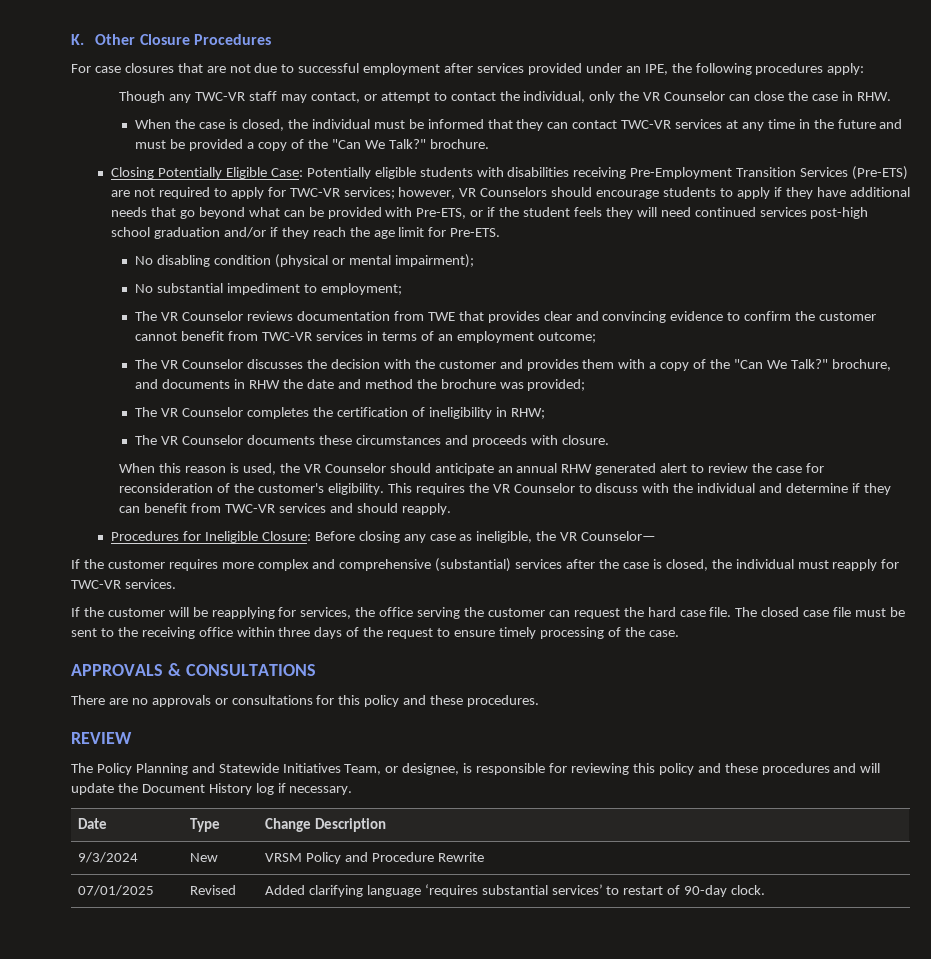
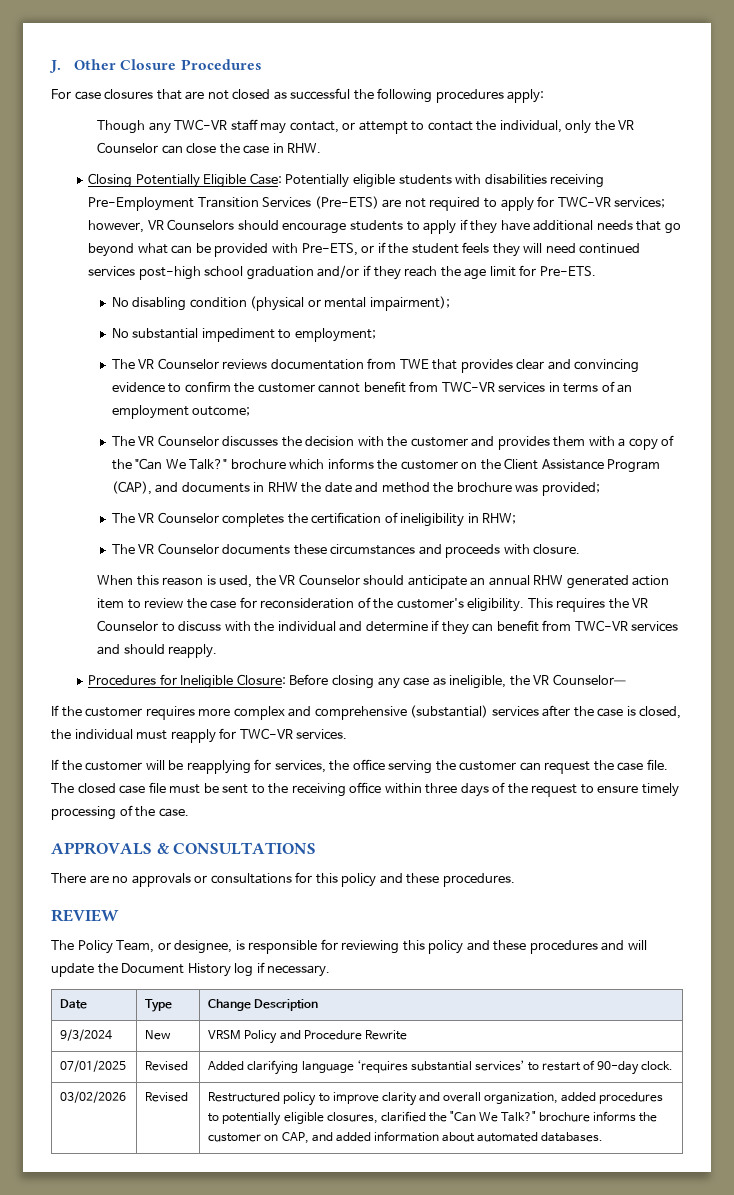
- K. Other Closure Procedures
+ J. Other Closure Procedures
- For case closures that are not due to successful employment after services provided under an IPE, the following procedures apply:
+ For case closures that are not closed as successful the following procedures apply:
- When the case is closed, the individual must be informed that they can contact TWC-VR services at any time in the future and must be provided a copy of the "Can We Talk?" brochure.
- The VR Counselor discusses the decision with the customer and provides them with a copy of the "Can We Talk?" brochure, and documents in RHW the date and method the brochure was provided;
+ The VR Counselor discusses the decision with the customer and provides them with a copy of the "Can We Talk?" brochure which informs the customer on the Client Assistance Program (CAP), and documents in RHW the date and method the brochure was provided;
- When this reason is used, the VR Counselor should anticipate an annual RHW generated alert to review the case for reconsideration of the customer's eligibility.
+ When this reason is used, the VR Counselor should anticipate an annual RHW generated action item to review the case for reconsideration of the customer's eligibility.
- If the customer will be reapplying for services, the office serving the customer can request the hard case file.
+ If the customer will be reapplying for services, the office serving the customer can request the case file.
- The Policy Planning and Statewide Initiatives Team, or designee, is responsible for reviewing this policy and these procedures and will update the Document History log if necessary.
+ The Policy Team, or designee, is responsible for reviewing this policy and these procedures and will update the Document History log if necessary.
+ 03/02/2026 | Revised | Restructured policy to improve clarity and overall organization, added procedures to potentially eligible closures, clarified the "Can We Talk?" brochure informs the customer on CAP, and added information about automated databases.

